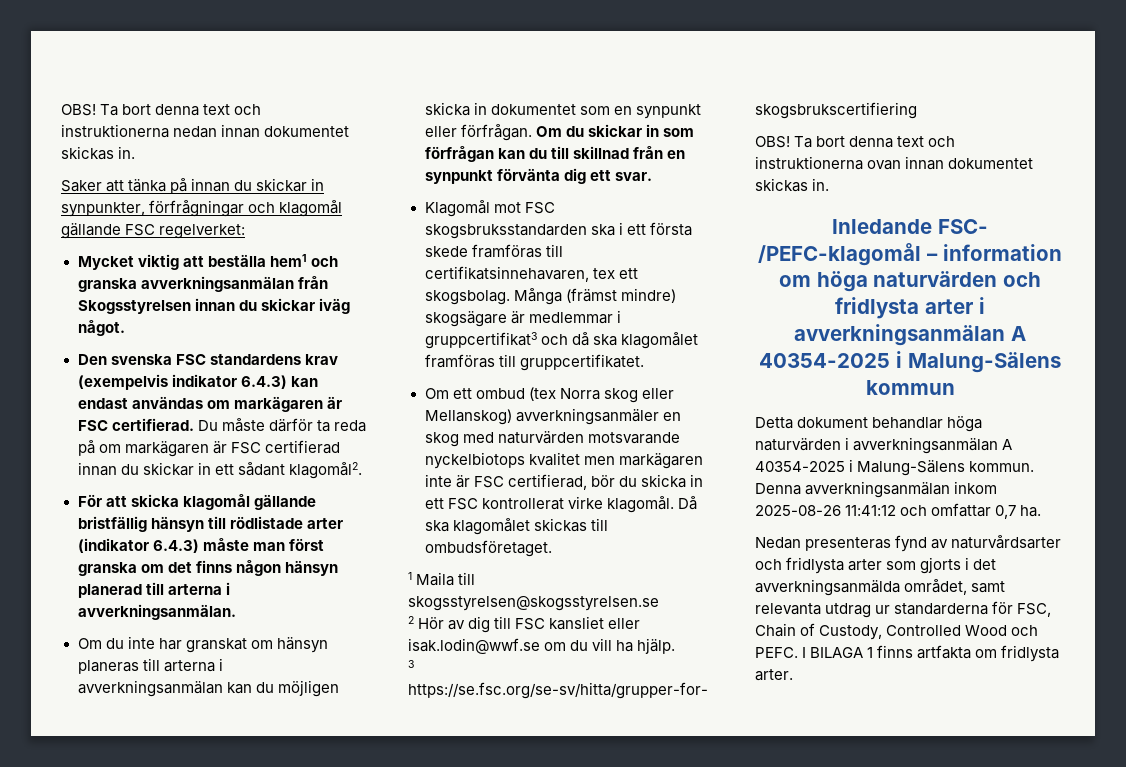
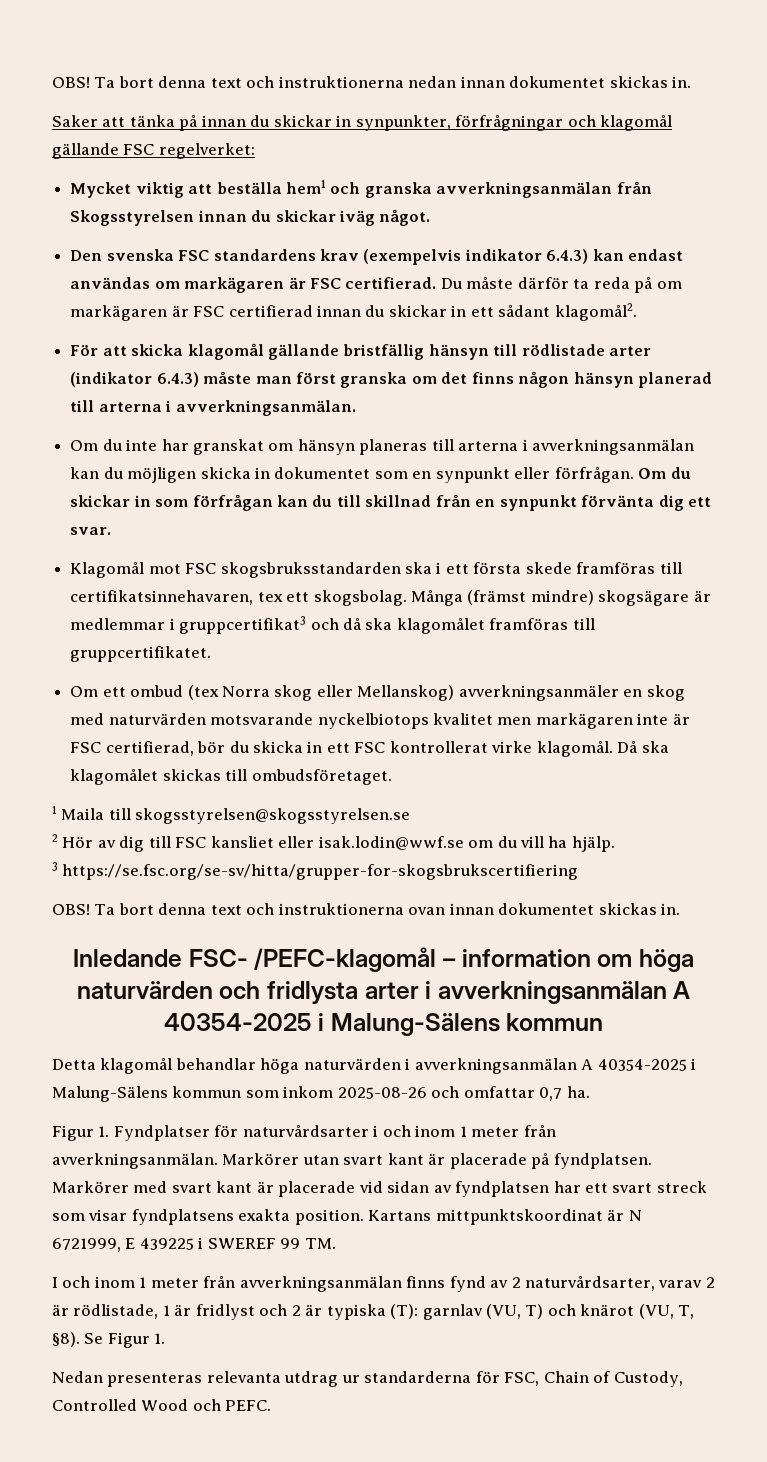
- Detta dokument behandlar höga naturvärden i avverkningsanmälan A 40354-2025 i Malung-Sälens kommun. Denna avverkningsanmälan inkom 2025-08-26 11:41:12 och omfattar 0,7 ha.
+ Detta klagomål behandlar höga naturvärden i avverkningsanmälan A 40354-2025 i Malung-Sälens kommun som inkom 2025-08-26 och omfattar 0,7 ha.
- Nedan presenteras fynd av naturvårdsarter och fridlysta arter som gjorts i det avverkningsanmälda området, samt relevanta utdrag ur standarderna för FSC, Chain of Custody, Controlled Wood och PEFC. I BILAGA 1 finns artfakta om fridlysta arter.
+ Figur 1. Fyndplatser för naturvårdsarter i och inom 1 meter från avverkningsanmälan. Markörer utan svart kant är placerade på fyndplatsen. Markörer med svart kant är placerade vid sidan av fyndplatsen har ett svart streck som visar fyndplatsens exakta position. Kartans mittpunktskoordinat är N 6721999, E 439225 i SWEREF 99 TM.
+ I och inom 1 meter från avverkningsanmälan finns fynd av 2 naturvårdsarter, varav 2 är rödlistade, 1 är fridlyst och 2 är typiska (T): garnlav (VU, T) och knärot (VU, T, §8). Se Figur 1.
+ Nedan presenteras relevanta utdrag ur standarderna för FSC, Chain of Custody, Controlled Wood och PEFC.

